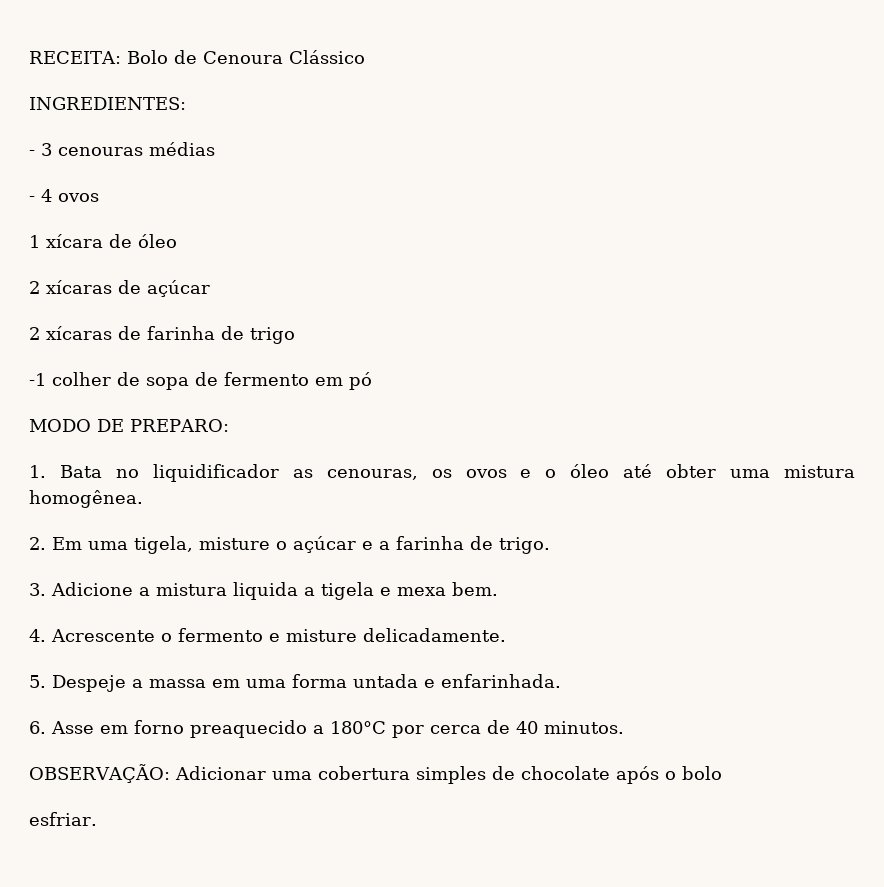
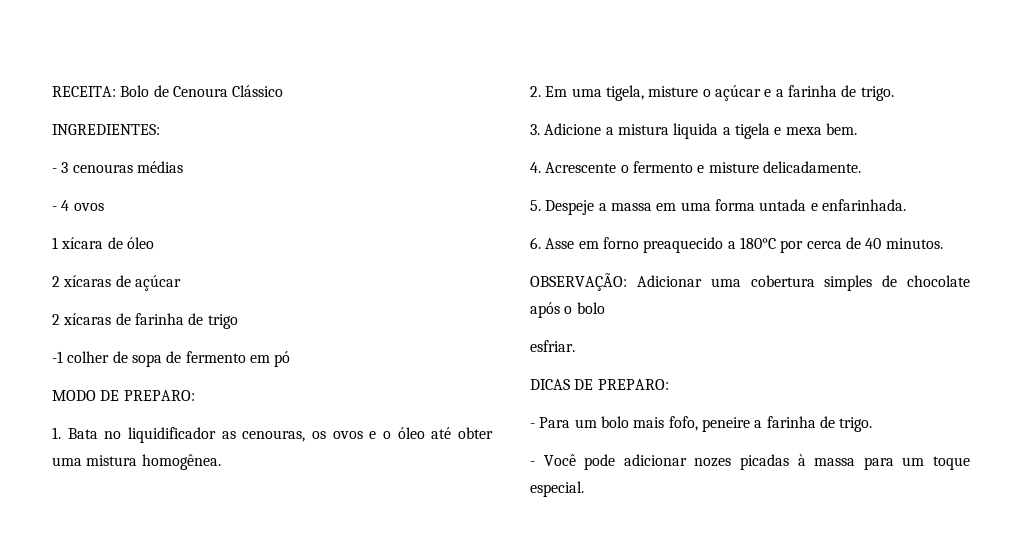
+ DICAS DE PREPARO:
+ - Para um bolo mais fofo, peneire a farinha de trigo.
+ - Você pode adicionar nozes picadas à massa para um toque especial.

